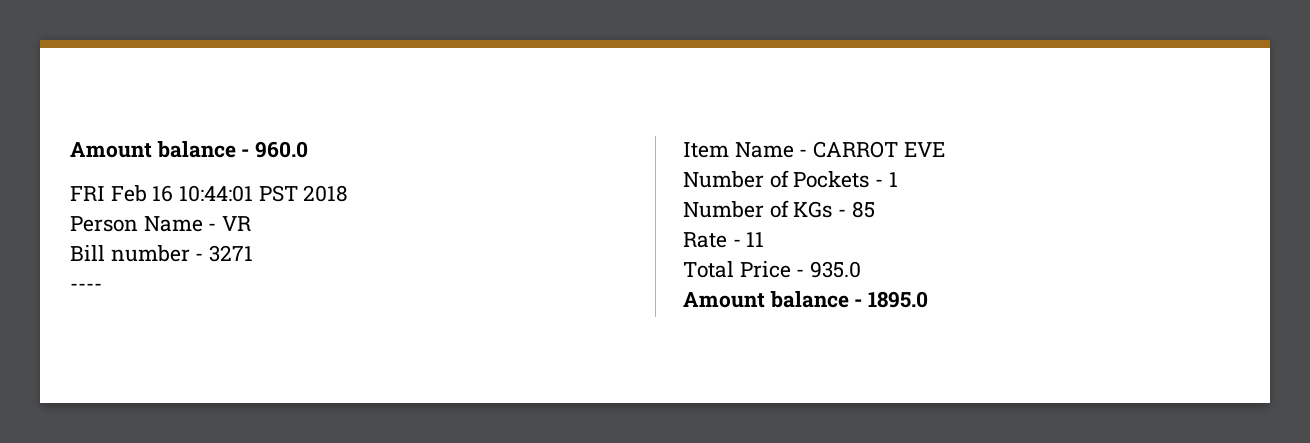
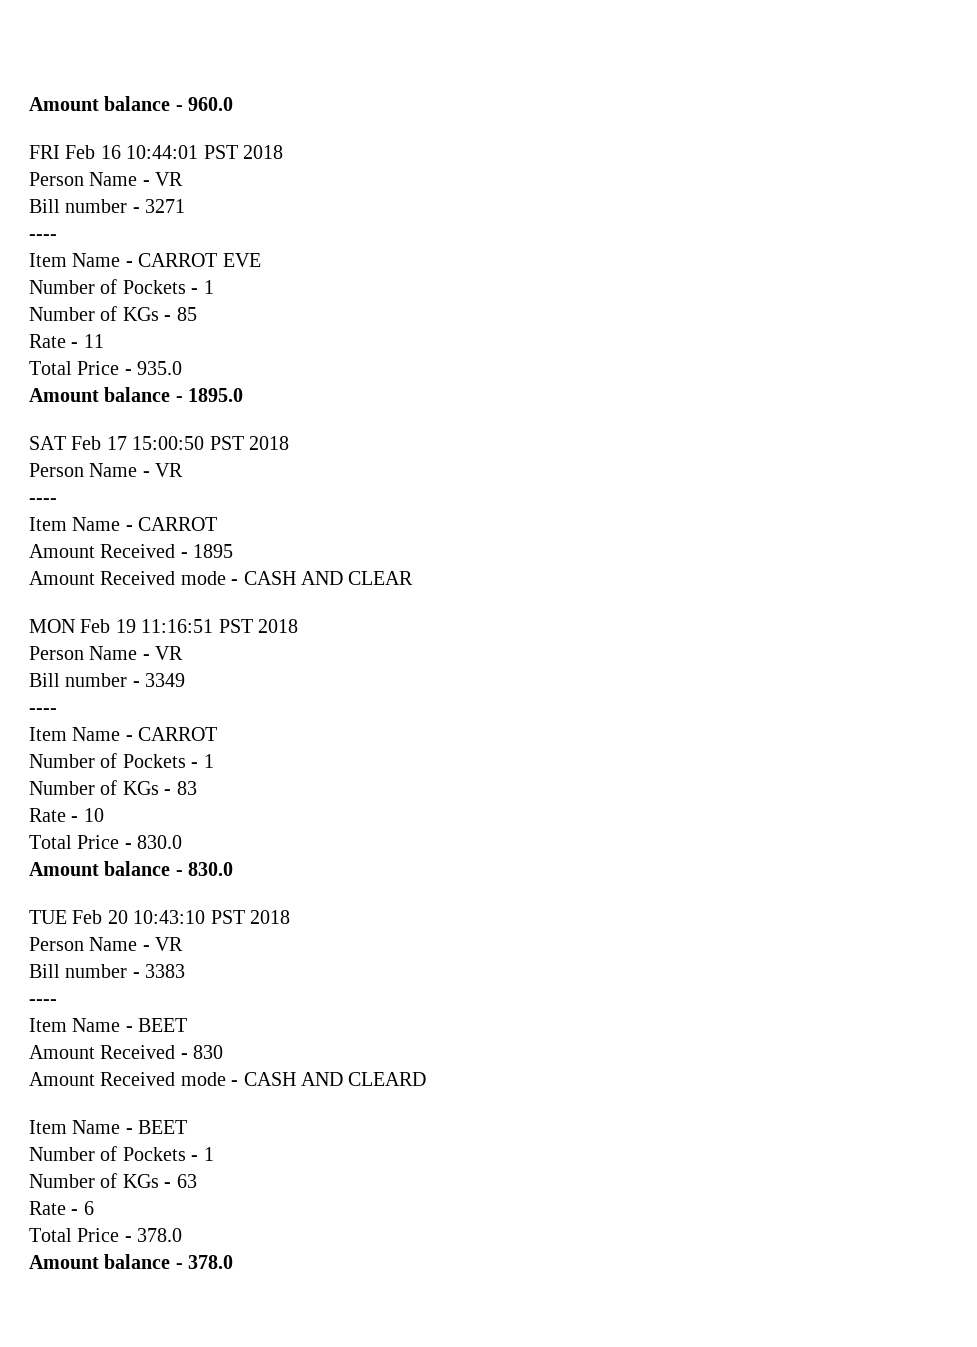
+ SAT Feb 17 15:00:50 PST 2018
+ Person Name - VR
+ ----
+ Item Name - CARROT
+ Amount Received - 1895
+ Amount Received mode - CASH AND CLEAR
+ MON Feb 19 11:16:51 PST 2018
+ Person Name - VR
+ Bill number - 3349
+ ----
+ Item Name - CARROT
+ Number of Pockets - 1
+ Number of KGs - 83
+ Rate - 10
+ Total Price - 830.0
+ Amount balance - 830.0
+ TUE Feb 20 10:43:10 PST 2018
+ Person Name - VR
+ Bill number - 3383
+ ----
+ Item Name - BEET
+ Amount Received - 830
+ Amount Received mode - CASH AND CLEARD
+ Item Name - BEET
+ Number of Pockets - 1
+ Number of KGs - 63
+ Rate - 6
+ Total Price - 378.0
+ Amount balance - 378.0

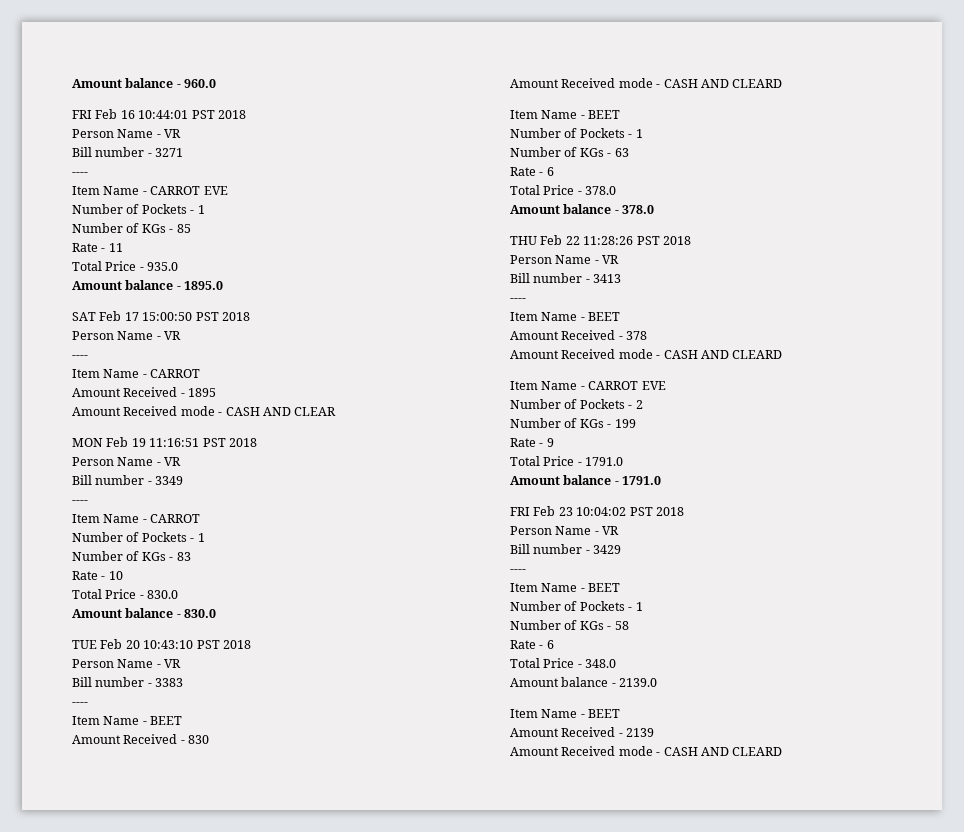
+ THU Feb 22 11:28:26 PST 2018
+ Person Name - VR
+ Bill number - 3413
+ ----
+ Item Name - BEET
+ Amount Received - 378
+ Amount Received mode - CASH AND CLEARD
+ Item Name - CARROT EVE
+ Number of Pockets - 2
+ Number of KGs - 199
+ Rate - 9
+ Total Price - 1791.0
+ Amount balance - 1791.0
+ FRI Feb 23 10:04:02 PST 2018
+ Person Name - VR
+ Bill number - 3429
+ ----
+ Item Name - BEET
+ Number of Pockets - 1
+ Number of KGs - 58
+ Rate - 6
+ Total Price - 348.0
+ Amount balance - 2139.0
+ Item Name - BEET
+ Amount Received - 2139
+ Amount Received mode - CASH AND CLEARD

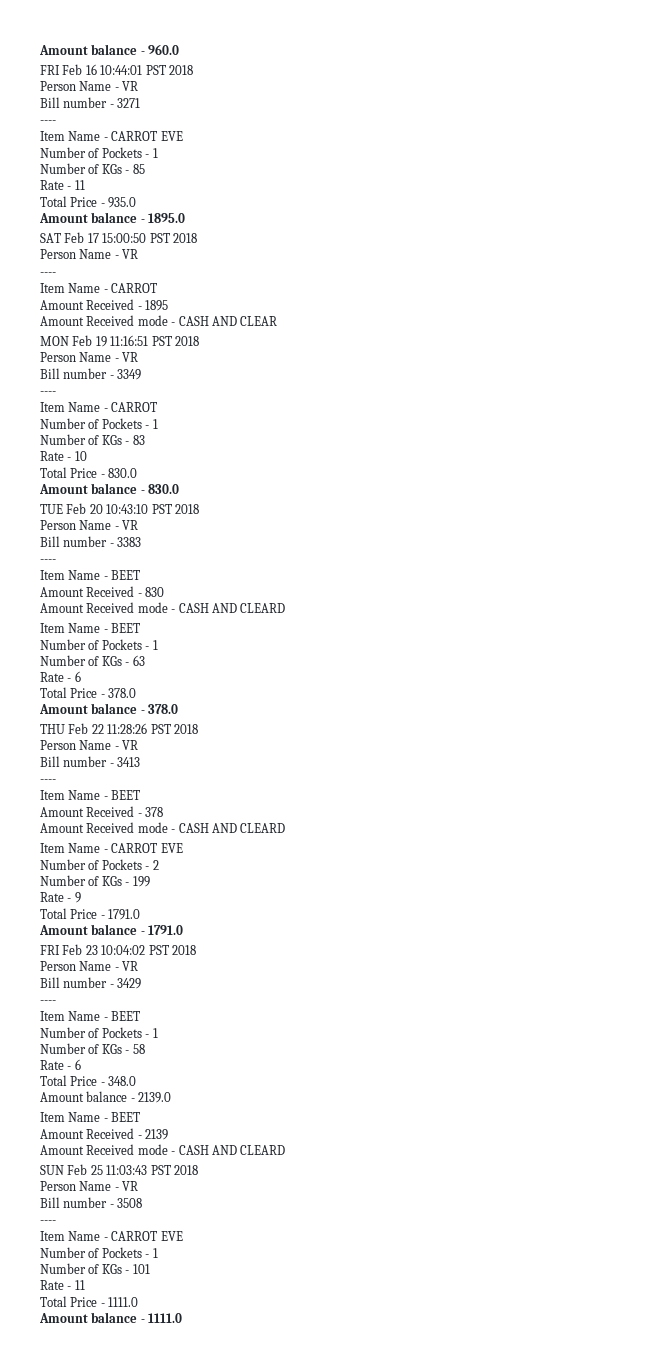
+ SUN Feb 25 11:03:43 PST 2018
+ Person Name - VR
+ Bill number - 3508
+ ----
+ Item Name - CARROT EVE
+ Number of Pockets - 1
+ Number of KGs - 101
+ Rate - 11
+ Total Price - 1111.0
+ Amount balance - 1111.0

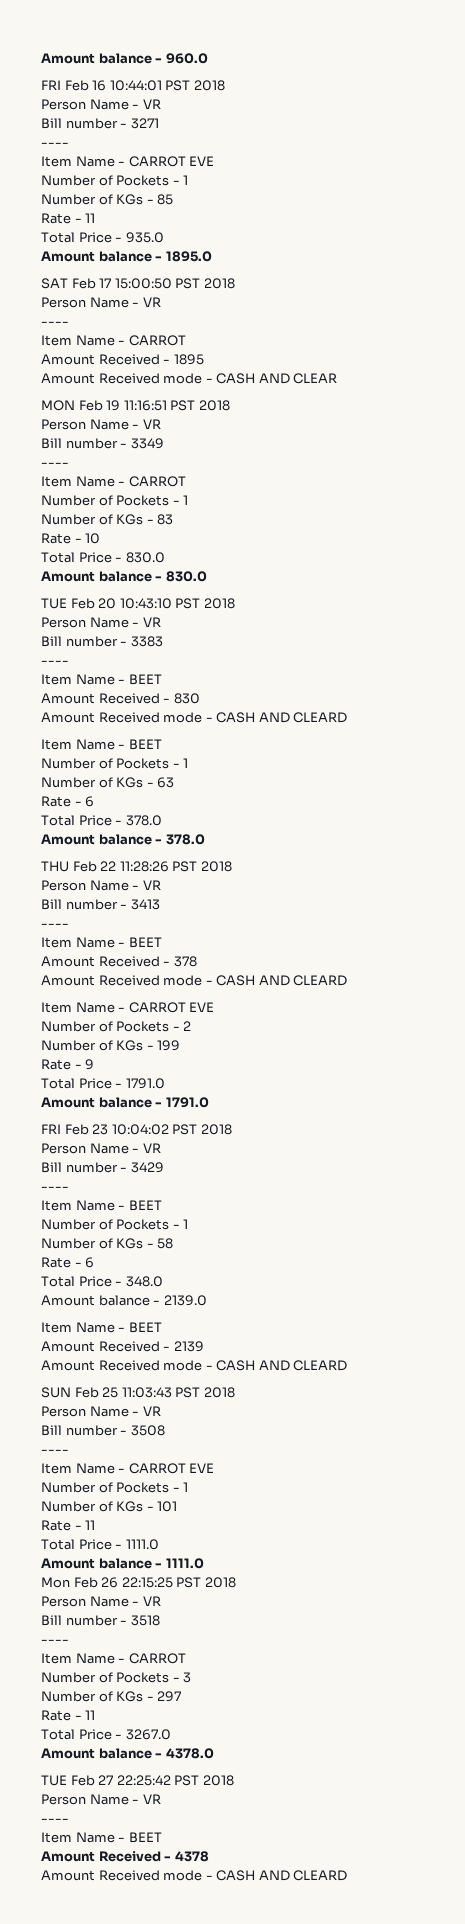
+ Mon Feb 26 22:15:25 PST 2018
+ Person Name - VR
+ Bill number - 3518
+ ----
+ Item Name - CARROT
+ Number of Pockets - 3
+ Number of KGs - 297
+ Rate - 11
+ Total Price - 3267.0
+ Amount balance - 4378.0
+ TUE Feb 27 22:25:42 PST 2018
+ Person Name - VR
+ ----
+ Item Name - BEET
+ Amount Received - 4378
+ Amount Received mode - CASH AND CLEARD

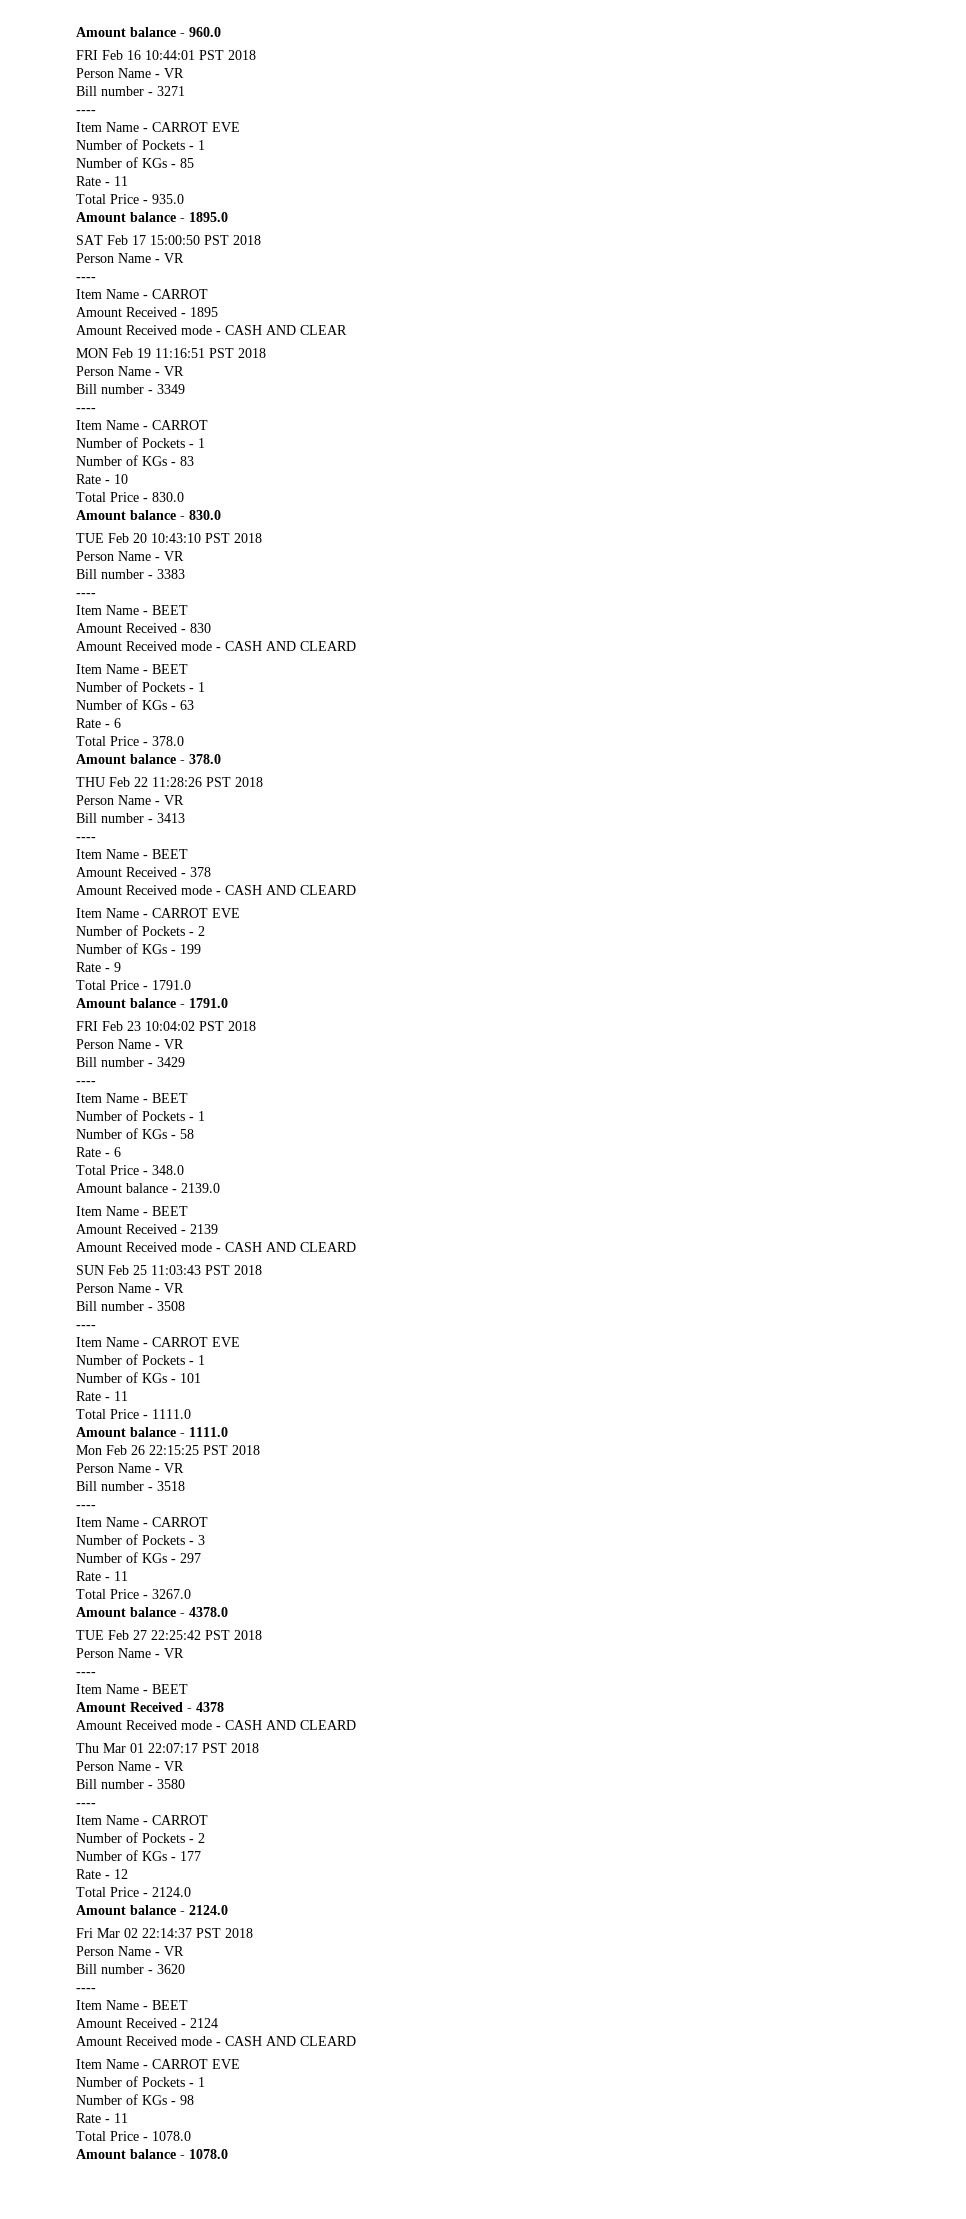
+ Thu Mar 01 22:07:17 PST 2018
+ Person Name - VR
+ Bill number - 3580
+ ----
+ Item Name - CARROT
+ Number of Pockets - 2
+ Number of KGs - 177
+ Rate - 12
+ Total Price - 2124.0
+ Amount balance - 2124.0
+ Fri Mar 02 22:14:37 PST 2018
+ Person Name - VR
+ Bill number - 3620
+ ----
+ Item Name - BEET
+ Amount Received - 2124
+ Amount Received mode - CASH AND CLEARD
+ Item Name - CARROT EVE
+ Number of Pockets - 1
+ Number of KGs - 98
+ Rate - 11
+ Total Price - 1078.0
+ Amount balance - 1078.0

